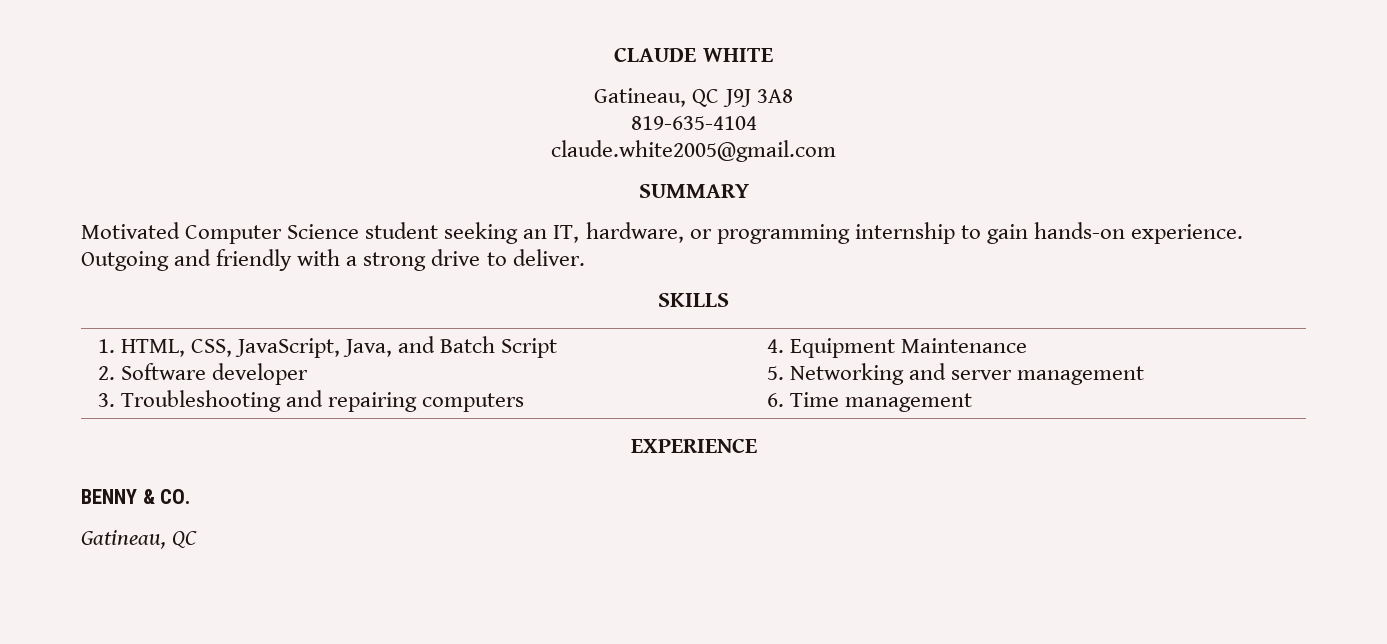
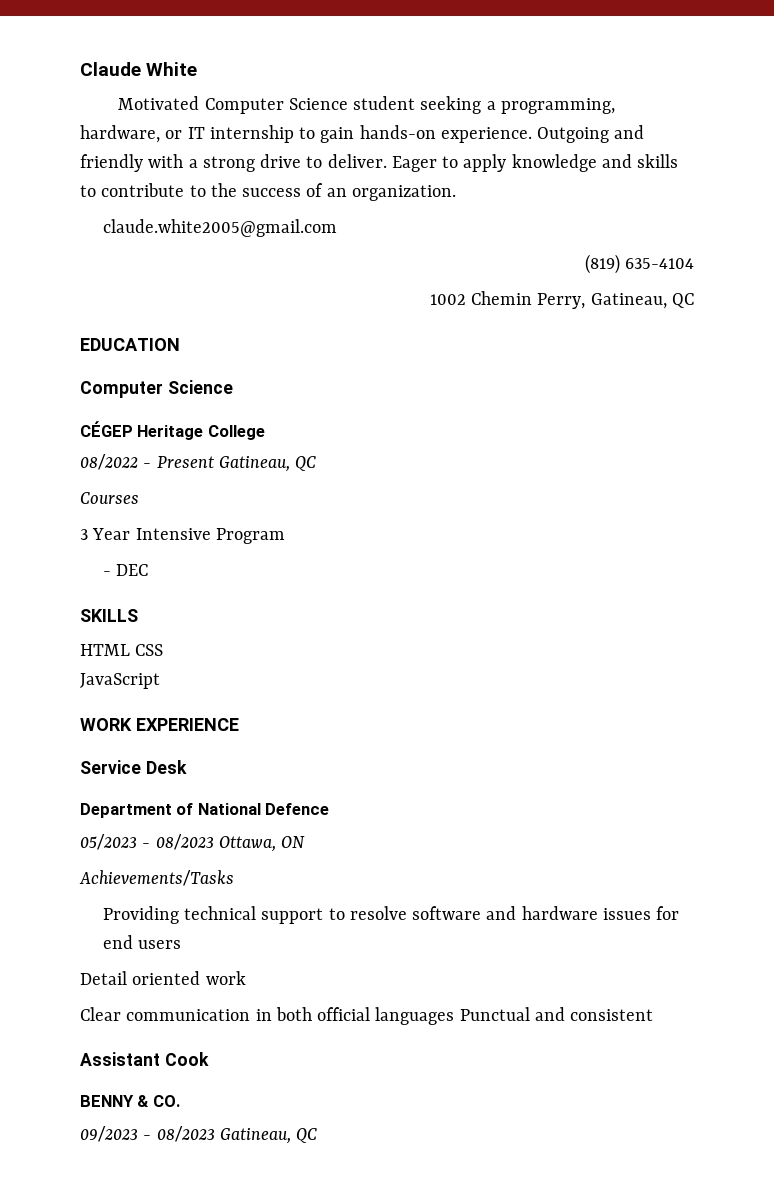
- CLAUDE WHITE
- Gatineau, QC J9J 3A8
- 819-635-4104
- claude.white2005@gmail.com
- SUMMARY
+ Claude White
- Motivated Computer Science student seeking an IT, hardware, or programming internship to gain hands-on experience.
+ Motivated Computer Science student seeking a programming, hardware, or IT internship to gain hands-on experience.
- Outgoing and friendly with a strong drive to deliver.
+ Outgoing and friendly with a strong drive to deliver. Eager to apply knowledge and skills to contribute to the success of an organization.
+ claude.white2005@gmail.com
+ (819) 635-4104
+ 1002 Chemin Perry, Gatineau, QC
+ EDUCATION
+ Computer Science
+ CÉGEP Heritage College
+ 08/2022 - Present Gatineau, QC
+ Courses
+ 3 Year Intensive Program
+ - DEC
  SKILLS
- 1. HTML, CSS, JavaScript, Java, and Batch Script
- 2. Software developer
- 3. Troubleshooting and repairing computers | 4. Equipment Maintenance
- 5. Networking and server management
- 6. Time management
- EXPERIENCE
+ HTML CSS
+ JavaScript
+ WORK EXPERIENCE
+ Service Desk
+ Department of National Defence
+ 05/2023 - 08/2023 Ottawa, ON
+ Achievements/Tasks
+ Providing technical support to resolve software and hardware issues for end users
+ Detail oriented work
+ Clear communication in both official languages Punctual and consistent
+ Assistant Cook
  BENNY & CO.
- Gatineau, QC
+ 09/2023 - 08/2023 Gatineau, QC

